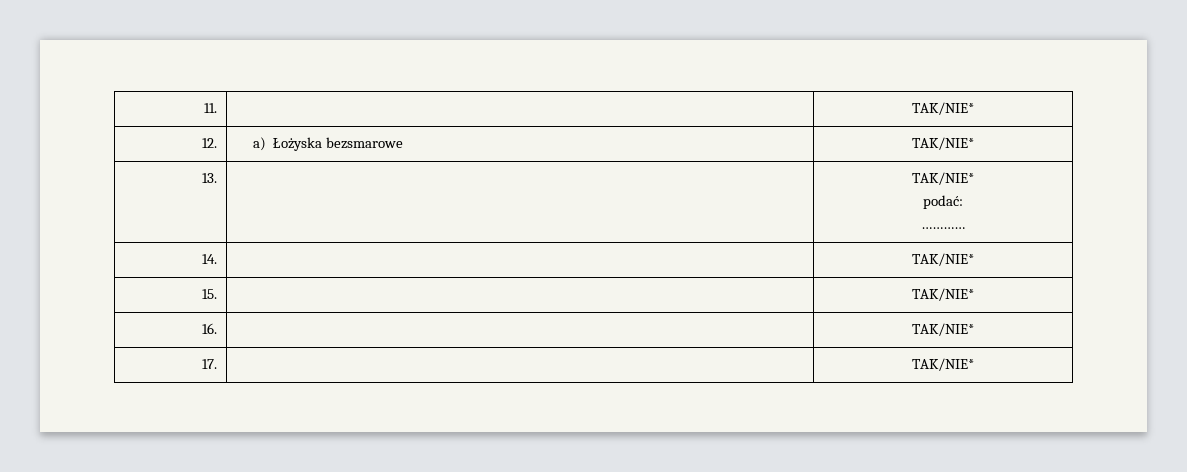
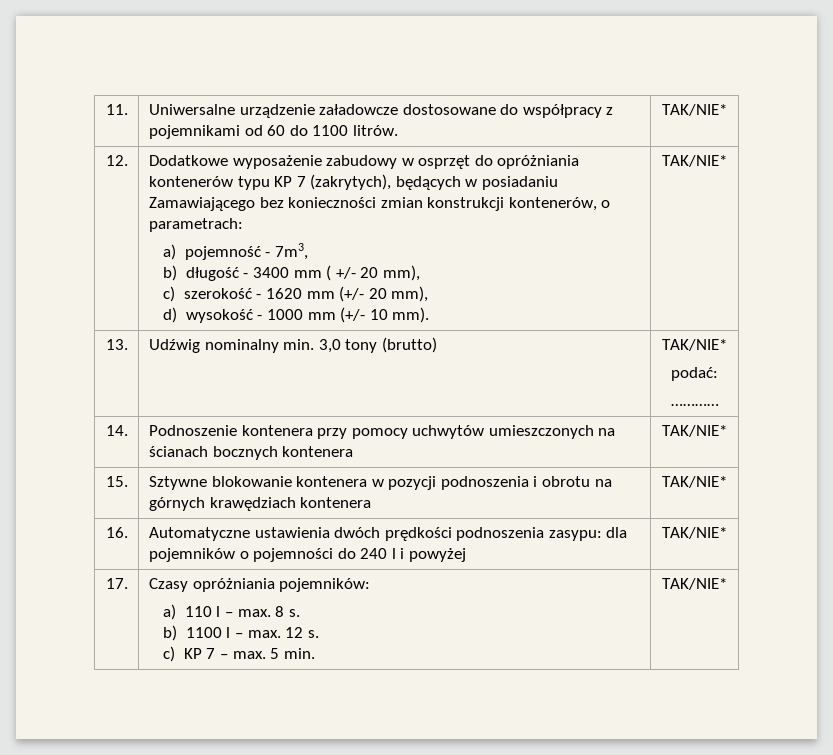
- 11. | | TAK/NIE*
- 12. | a) Łożyska bezsmarowe | TAK/NIE*
- 13. | | TAK/NIE*
+ 11. | Uniwersalne urządzenie załadowcze dostosowane do współpracy z pojemnikami od 60 do 1100 litrów. | TAK/NIE*
+ 12. | Dodatkowe wyposażenie zabudowy w osprzęt do opróżniania kontenerów typu KP 7 (zakrytych), będących w posiadaniu Zamawiającego bez konieczności zmian konstrukcji kontenerów, o parametrach:
+ a) pojemność - 7m3,
+ b) długość - 3400 mm ( +/- 20 mm),
+ c) szerokość - 1620 mm (+/- 20 mm),
+ d) wysokość - 1000 mm (+/- 10 mm). | TAK/NIE*
+ 13. | Udźwig nominalny min. 3,0 tony (brutto) | TAK/NIE*
  podać:
  …………
- 14. | | TAK/NIE*
- 15. | | TAK/NIE*
- 16. | | TAK/NIE*
- 17. | | TAK/NIE*
+ 14. | Podnoszenie kontenera przy pomocy uchwytów umieszczonych na ścianach bocznych kontenera | TAK/NIE*
+ 15. | Sztywne blokowanie kontenera w pozycji podnoszenia i obrotu na górnych krawędziach kontenera | TAK/NIE*
+ 16. | Automatyczne ustawienia dwóch prędkości podnoszenia zasypu: dla pojemników o pojemności do 240 l i powyżej | TAK/NIE*
+ 17. | Czasy opróżniania pojemników:
+ a) 110 l – max. 8 s.
+ b) 1100 l – max. 12 s.
+ c) KP 7 – max. 5 min. | TAK/NIE*

